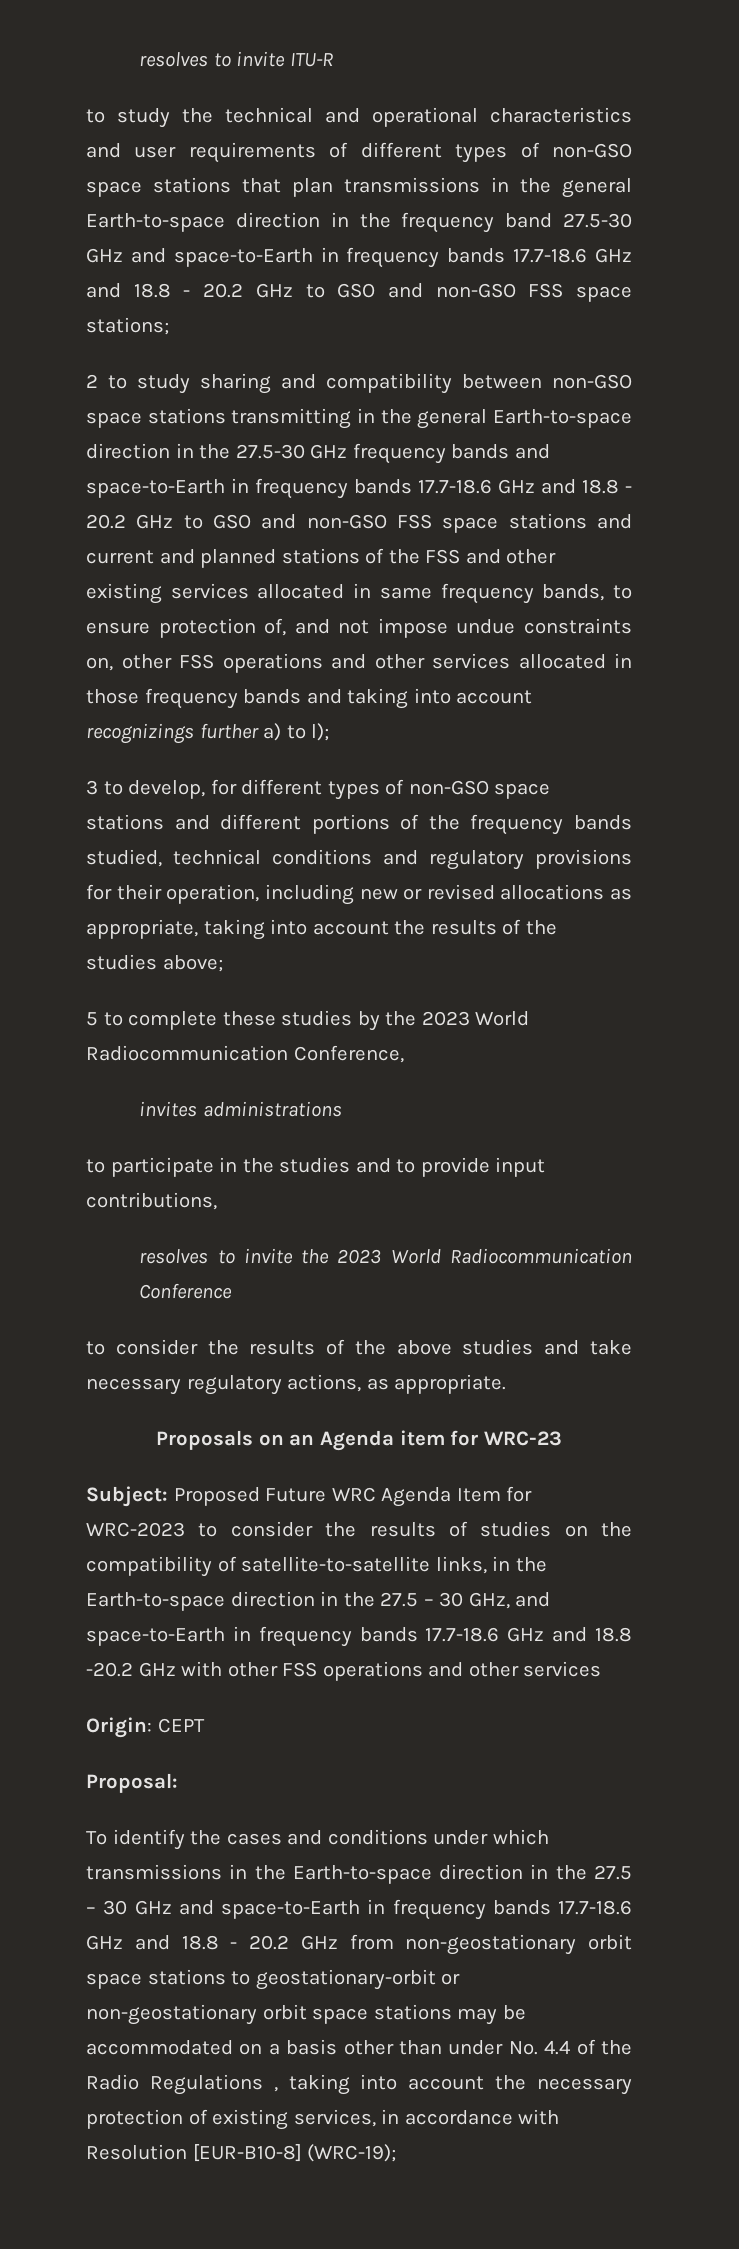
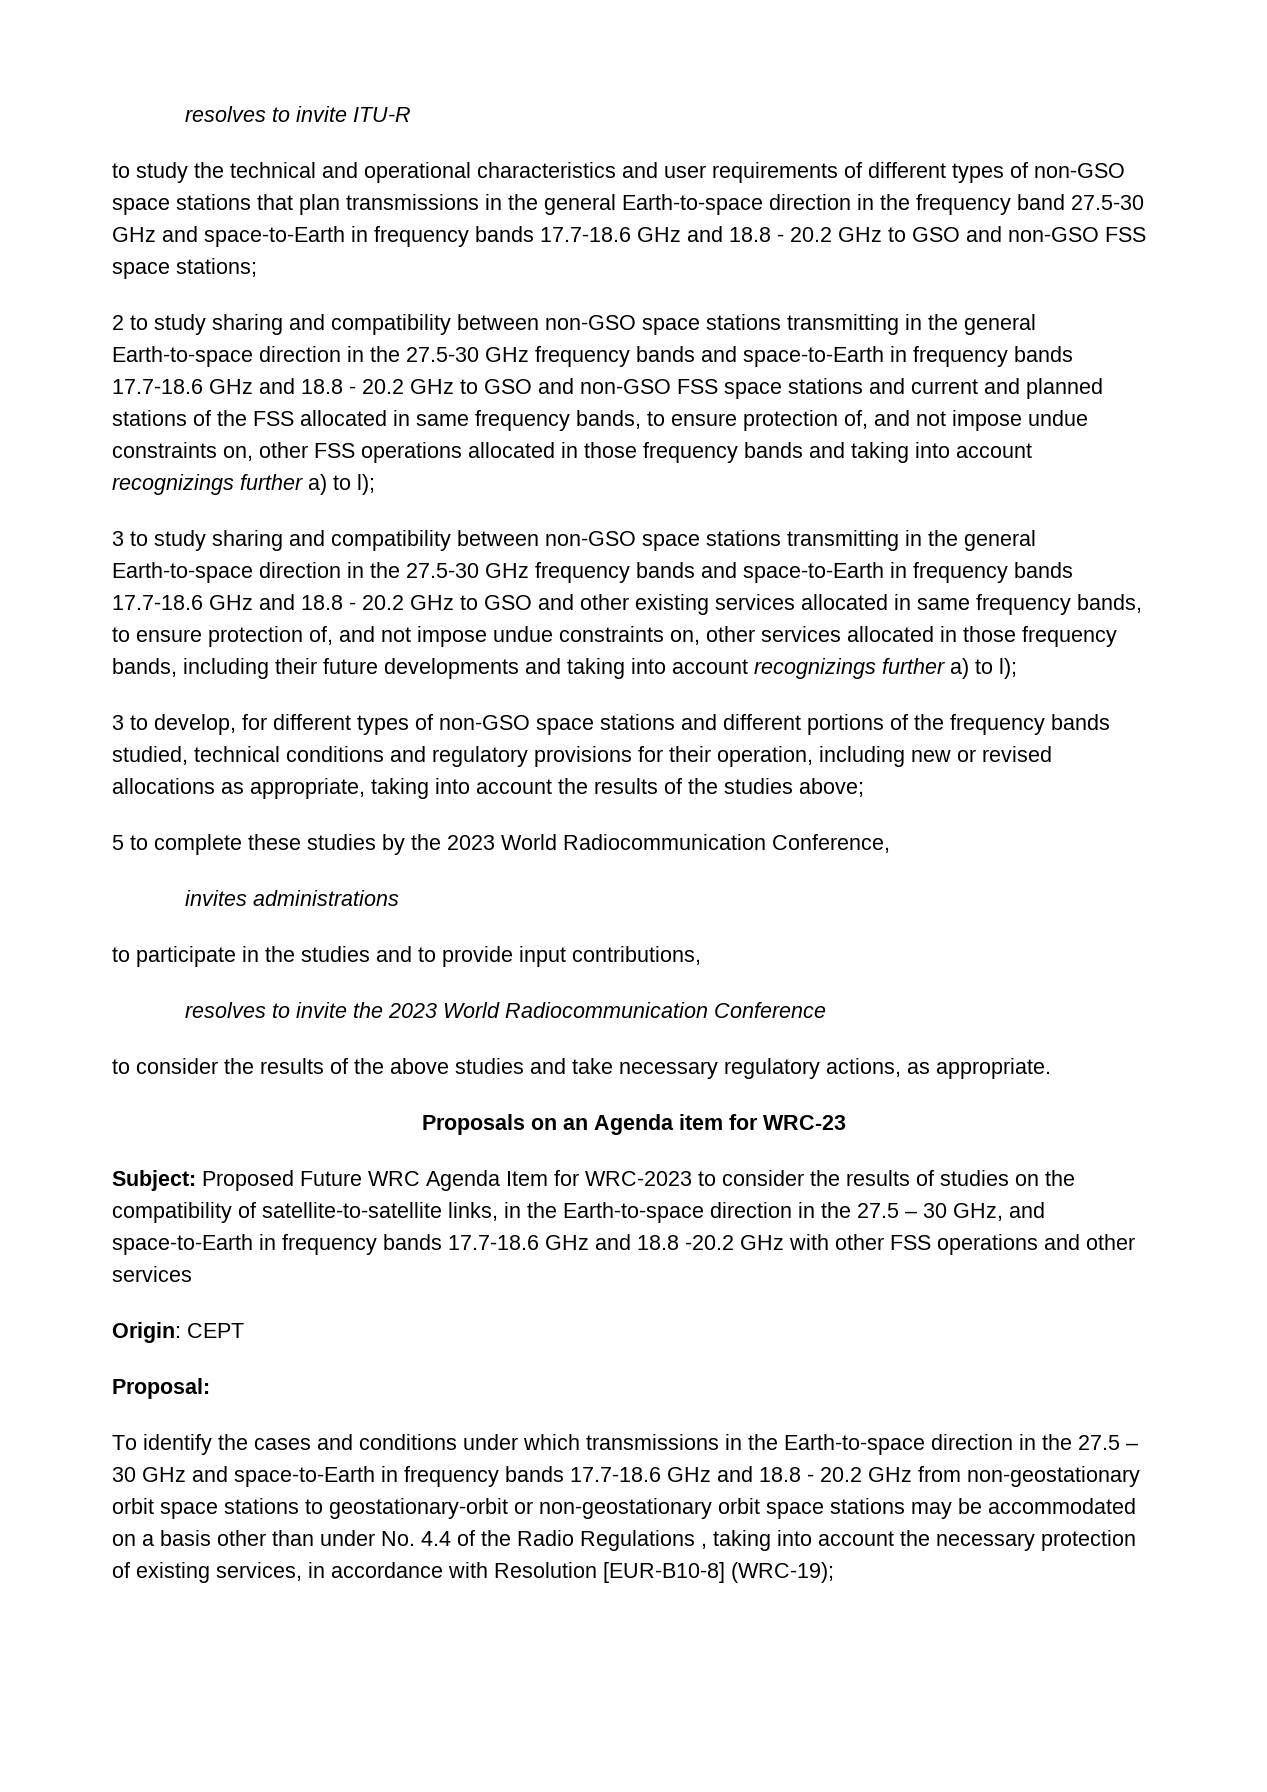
- 2 to study sharing and compatibility between non-GSO space stations transmitting in the general Earth-to-space direction in the 27.5-30 GHz frequency bands and space-to-Earth in frequency bands 17.7-18.6 GHz and 18.8 - 20.2 GHz to GSO and non-GSO FSS space stations and current and planned stations of the FSS and other existing services allocated in same frequency bands, to ensure protection of, and not impose undue constraints on, other FSS operations and other services allocated in those frequency bands and taking into account recognizings further a) to l);
+ 2 to study sharing and compatibility between non-GSO space stations transmitting in the general Earth-to-space direction in the 27.5-30 GHz frequency bands and space-to-Earth in frequency bands 17.7-18.6 GHz and 18.8 - 20.2 GHz to GSO and non-GSO FSS space stations and current and planned stations of the FSS allocated in same frequency bands, to ensure protection of, and not impose undue constraints on, other FSS operations allocated in those frequency bands and taking into account recognizings further a) to l);
+ 3 to study sharing and compatibility between non-GSO space stations transmitting in the general Earth-to-space direction in the 27.5-30 GHz frequency bands and space-to-Earth in frequency bands 17.7-18.6 GHz and 18.8 - 20.2 GHz to GSO and other existing services allocated in same frequency bands, to ensure protection of, and not impose undue constraints on, other services allocated in those frequency bands, including their future developments and taking into account recognizings further a) to l);

